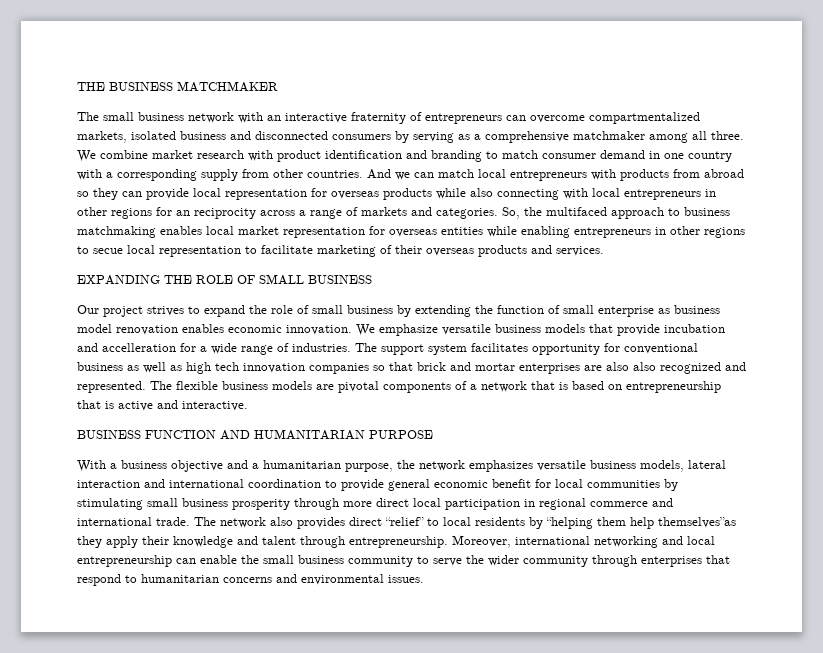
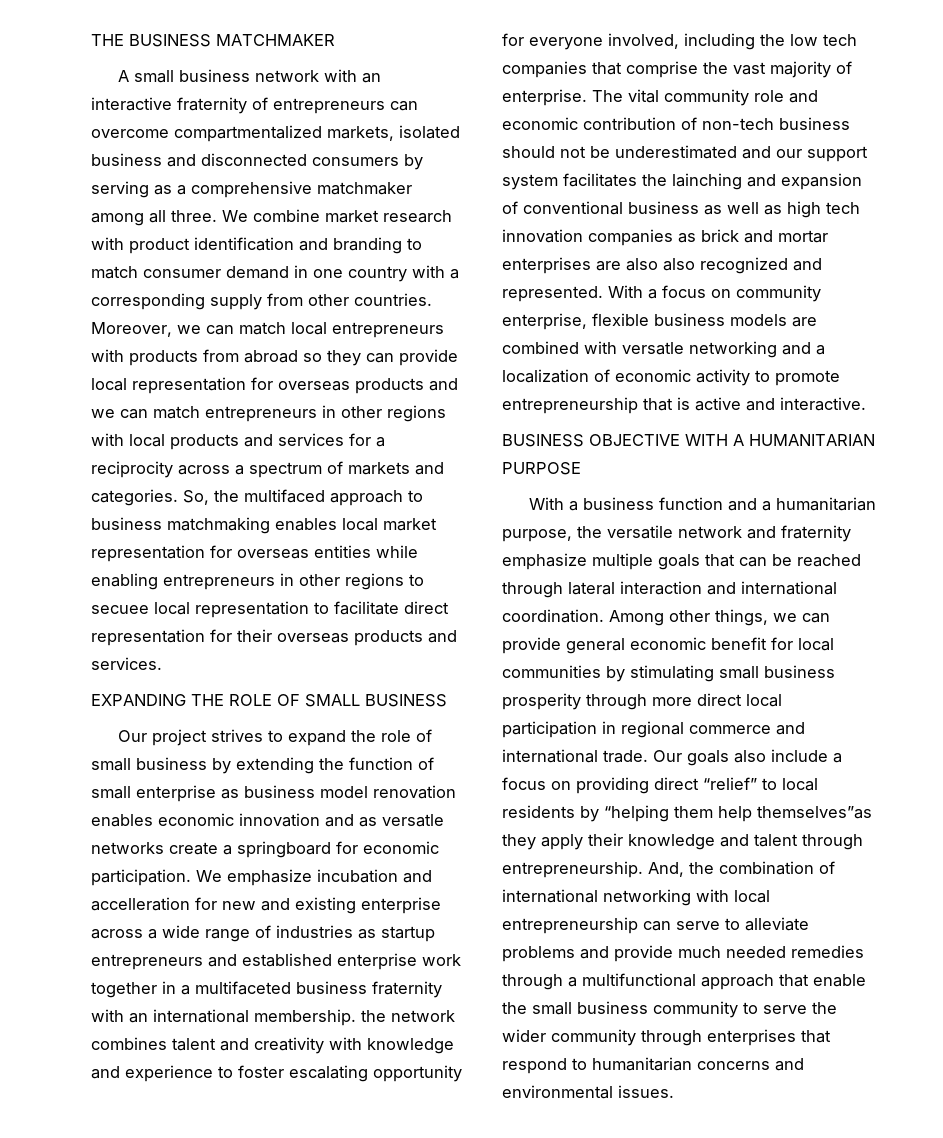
- The small business network with an interactive fraternity of entrepreneurs can overcome compartmentalized markets, isolated business and disconnected consumers by serving as a comprehensive matchmaker among all three.
+ A small business network with an interactive fraternity of entrepreneurs can overcome compartmentalized markets, isolated business and disconnected consumers by serving as a comprehensive matchmaker among all three.
- And we can match local entrepreneurs with products from abroad so they can provide local representation for overseas products while also connecting with local entrepreneurs in other regions for an reciprocity across a range of markets and categories.
+ Moreover, we can match local entrepreneurs with products from abroad so they can provide local representation for overseas products and we can match entrepreneurs in other regions with local products and services for a reciprocity across a spectrum of markets and categories.
- So, the multifaced approach to business matchmaking enables local market representation for overseas entities while enabling entrepreneurs in other regions to secue local representation to facilitate marketing of their overseas products and services.
+ So, the multifaced approach to business matchmaking enables local market representation for overseas entities while enabling entrepreneurs in other regions to secuee local representation to facilitate direct representation for their overseas products and services.
- Our project strives to expand the role of small business by extending the function of small enterprise as business model renovation enables economic innovation. We emphasize versatile business models that provide incubation and accelleration for a wide range of industries. The support system facilitates opportunity for conventional business as well as high tech innovation companies so that brick and mortar enterprises are also also recognized and represented.
+ Our project strives to expand the role of small business by extending the function of small enterprise as business model renovation enables economic innovation and as versatle networks create a springboard for economic participation. We emphasize incubation and accelleration for new and existing enterprise across a wide range of industries as startup entrepreneurs and established enterprise work together in a multifaceted business fraternity with an international membership. the network combines talent and creativity with knowledge and experience to foster escalating opportunity for everyone involved, including the low tech companies that comprise the vast majority of enterprise. The vital community role and economic contribution of non-tech business should not be underestimated and our support system facilitates the lainching and expansion of conventional business as well as high tech innovation companies as brick and mortar enterprises are also also recognized and represented.
- The flexible business models are pivotal components of a network that is based on entrepreneurship that is active and interactive.
+ With a focus on community enterprise, flexible business models are combined with versatle networking and a localization of economic activity to promote entrepreneurship that is active and interactive.
- BUSINESS FUNCTION AND HUMANITARIAN PURPOSE
+ BUSINESS OBJECTIVE WITH A HUMANITARIAN PURPOSE
- With a business objective and a humanitarian purpose, the network emphasizes versatile business models, lateral interaction and international coordination to provide general economic benefit for local communities by stimulating small business prosperity through more direct local participation in regional commerce and international trade.
+ With a business function and a humanitarian purpose, the versatile network and fraternity emphasize multiple goals that can be reached through lateral interaction and international coordination. Among other things, we can provide general economic benefit for local communities by stimulating small business prosperity through more direct local participation in regional commerce and international trade.
- The network also provides direct “relief” to local residents by “helping them help themselves”as they apply their knowledge and talent through entrepreneurship.
+ Our goals also include a focus on providing direct “relief” to local residents by “helping them help themselves”as they apply their knowledge and talent through entrepreneurship.
- Moreover, international networking and local entrepreneurship can enable the small business community to serve the wider community through enterprises that respond to humanitarian concerns and environmental issues.
+ And, the combination of international networking with local entrepreneurship can serve to alleviate problems and provide much needed remedies through a multifunctional approach that enable the small business community to serve the wider community through enterprises that respond to humanitarian concerns and environmental issues.

